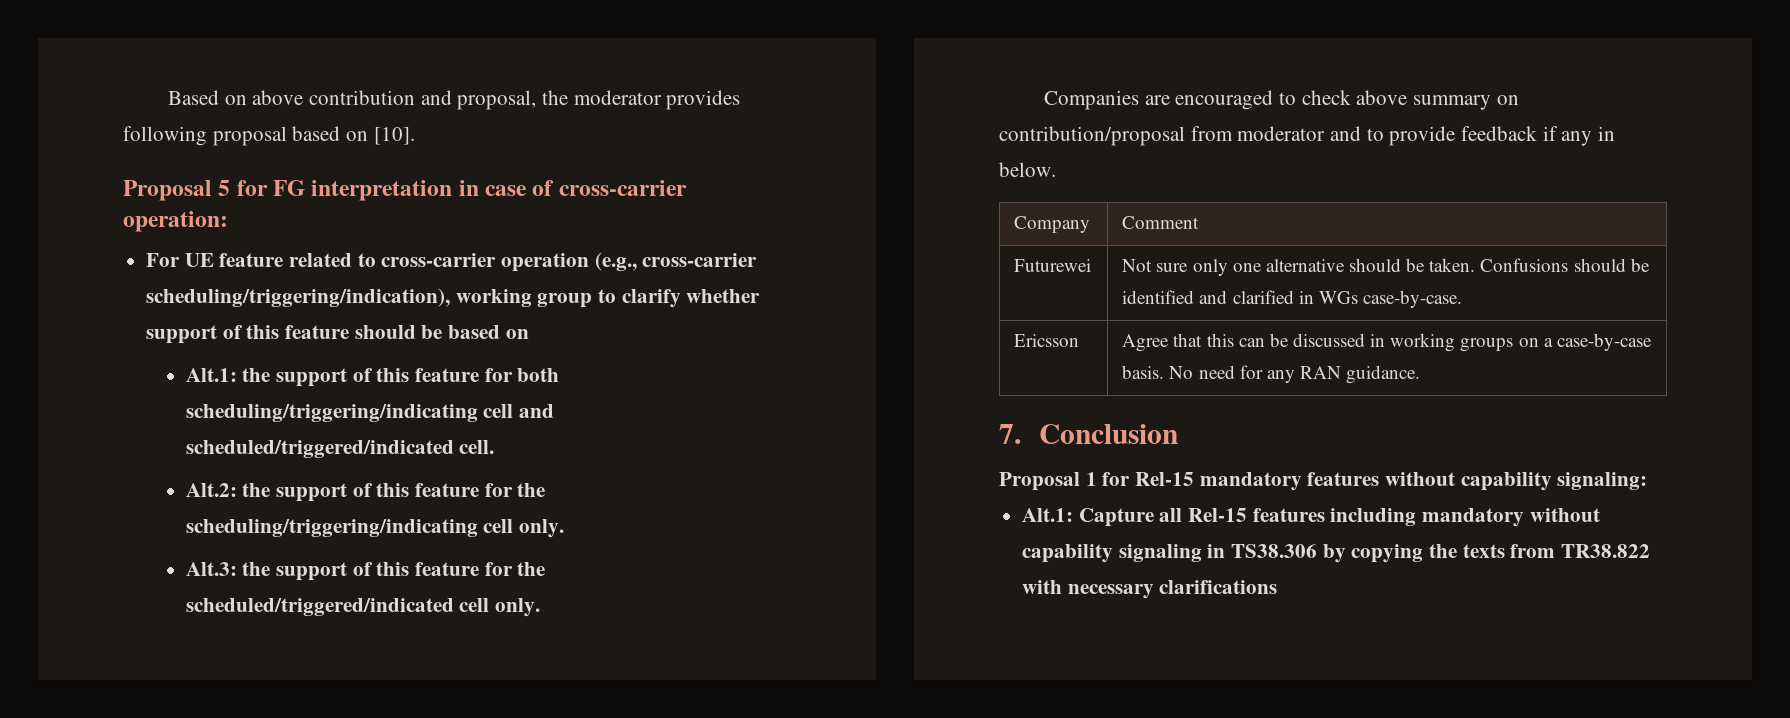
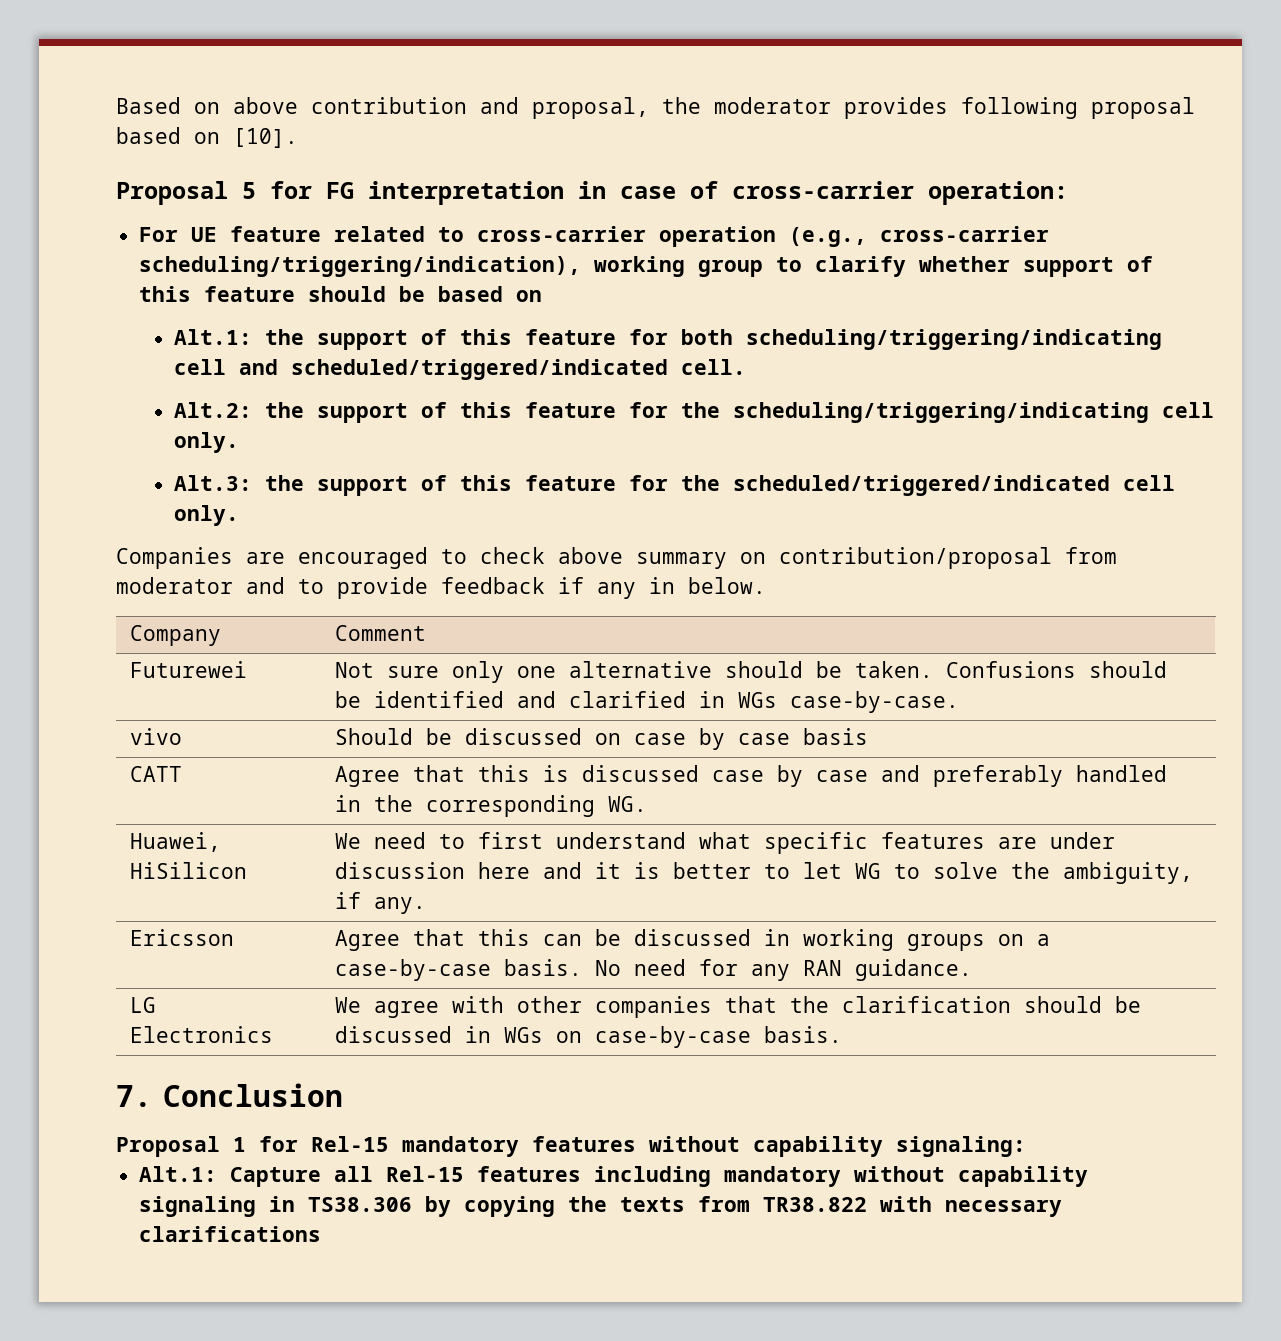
+ vivo | Should be discussed on case by case basis
+ CATT | Agree that this is discussed case by case and preferably handled in the corresponding WG.
+ Huawei, HiSilicon | We need to first understand what specific features are under discussion here and it is better to let WG to solve the ambiguity, if any.
+ LG Electronics | We agree with other companies that the clarification should be discussed in WGs on case-by-case basis.

